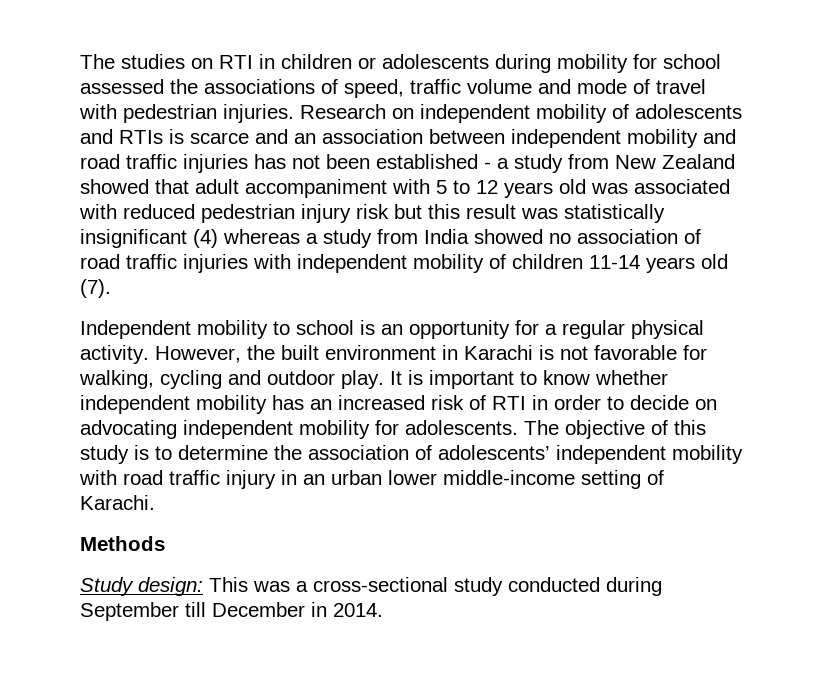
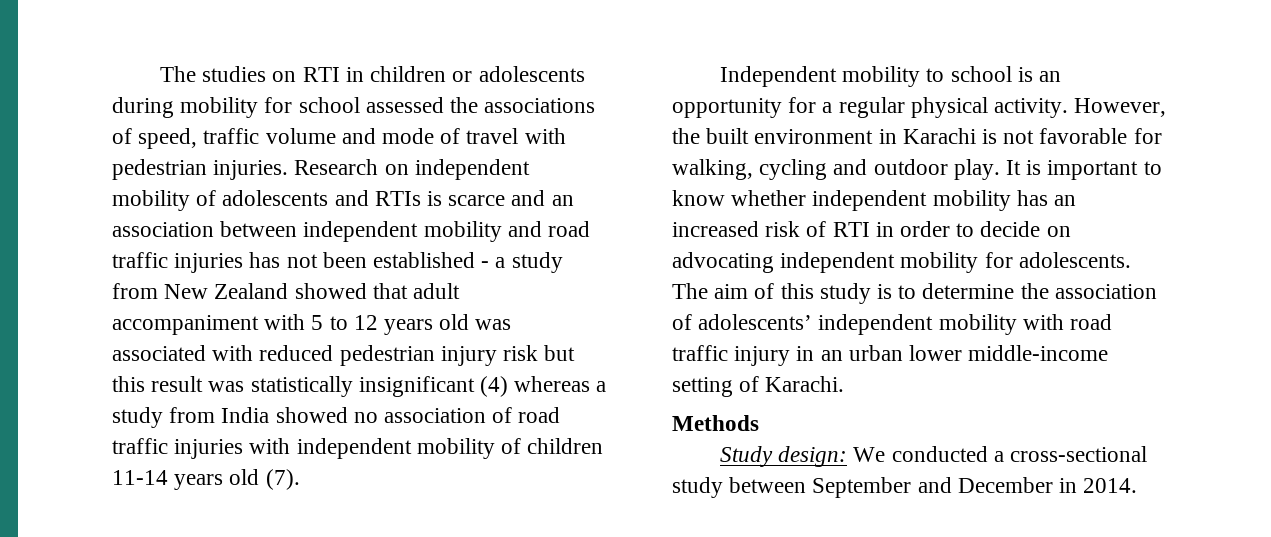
- The objective of this study is to determine the association of adolescents’ independent mobility with road traffic injury in an urban lower middle-income setting of Karachi.
+ The aim of this study is to determine the association of adolescents’ independent mobility with road traffic injury in an urban lower middle-income setting of Karachi.
- Study design: This was a cross-sectional study conducted during September till December in 2014.
+ Study design: We conducted a cross-sectional study between September and December in 2014.

